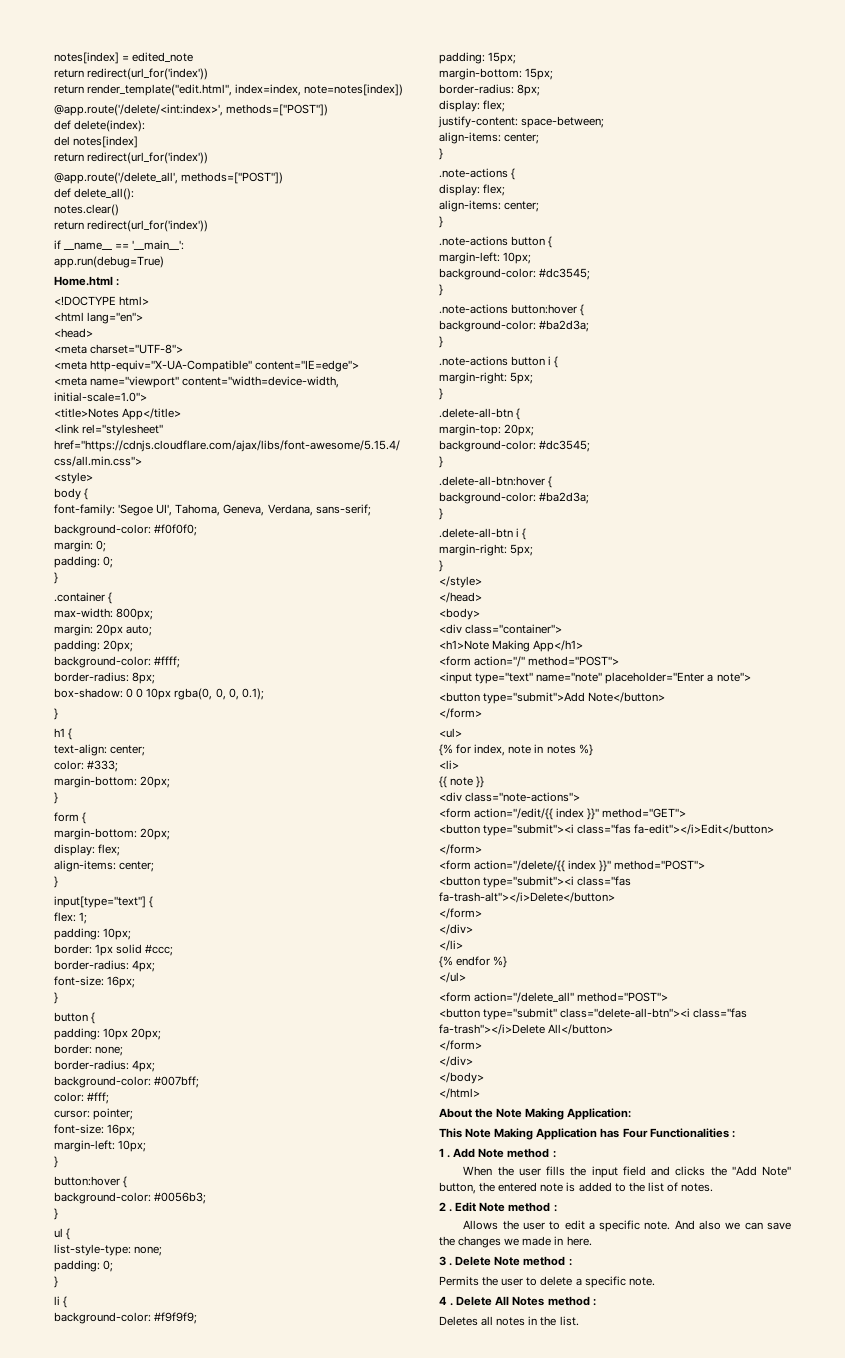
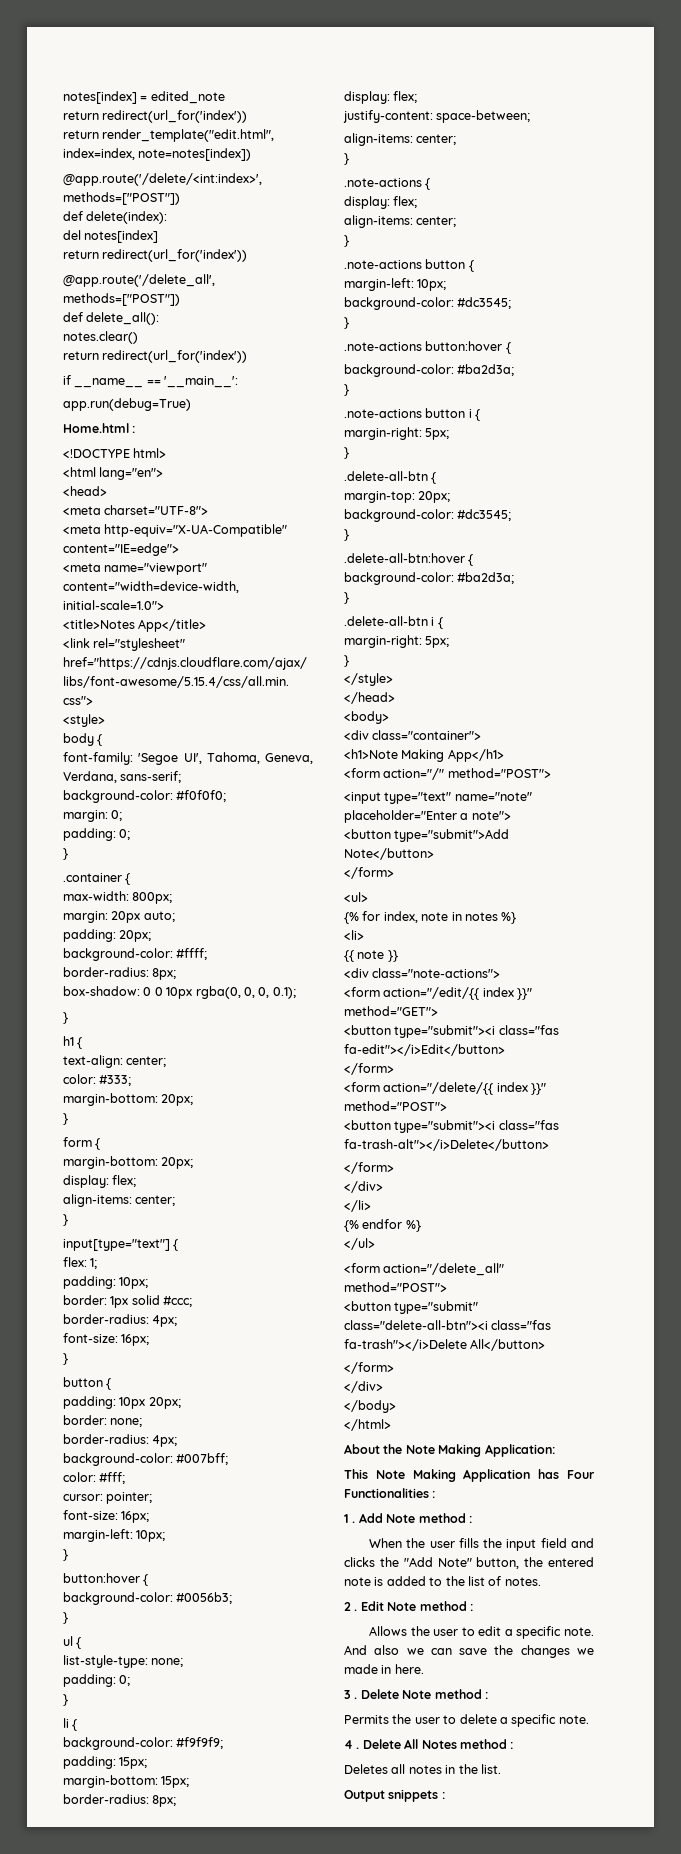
+ Output snippets :

